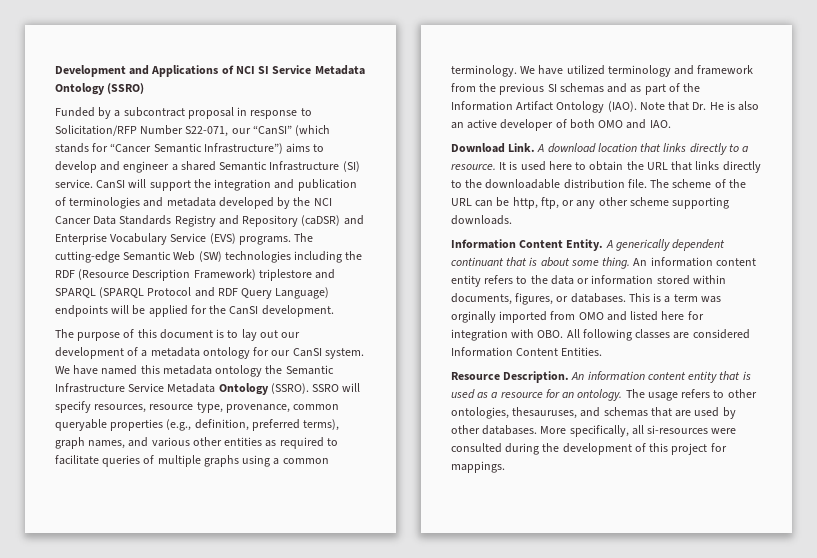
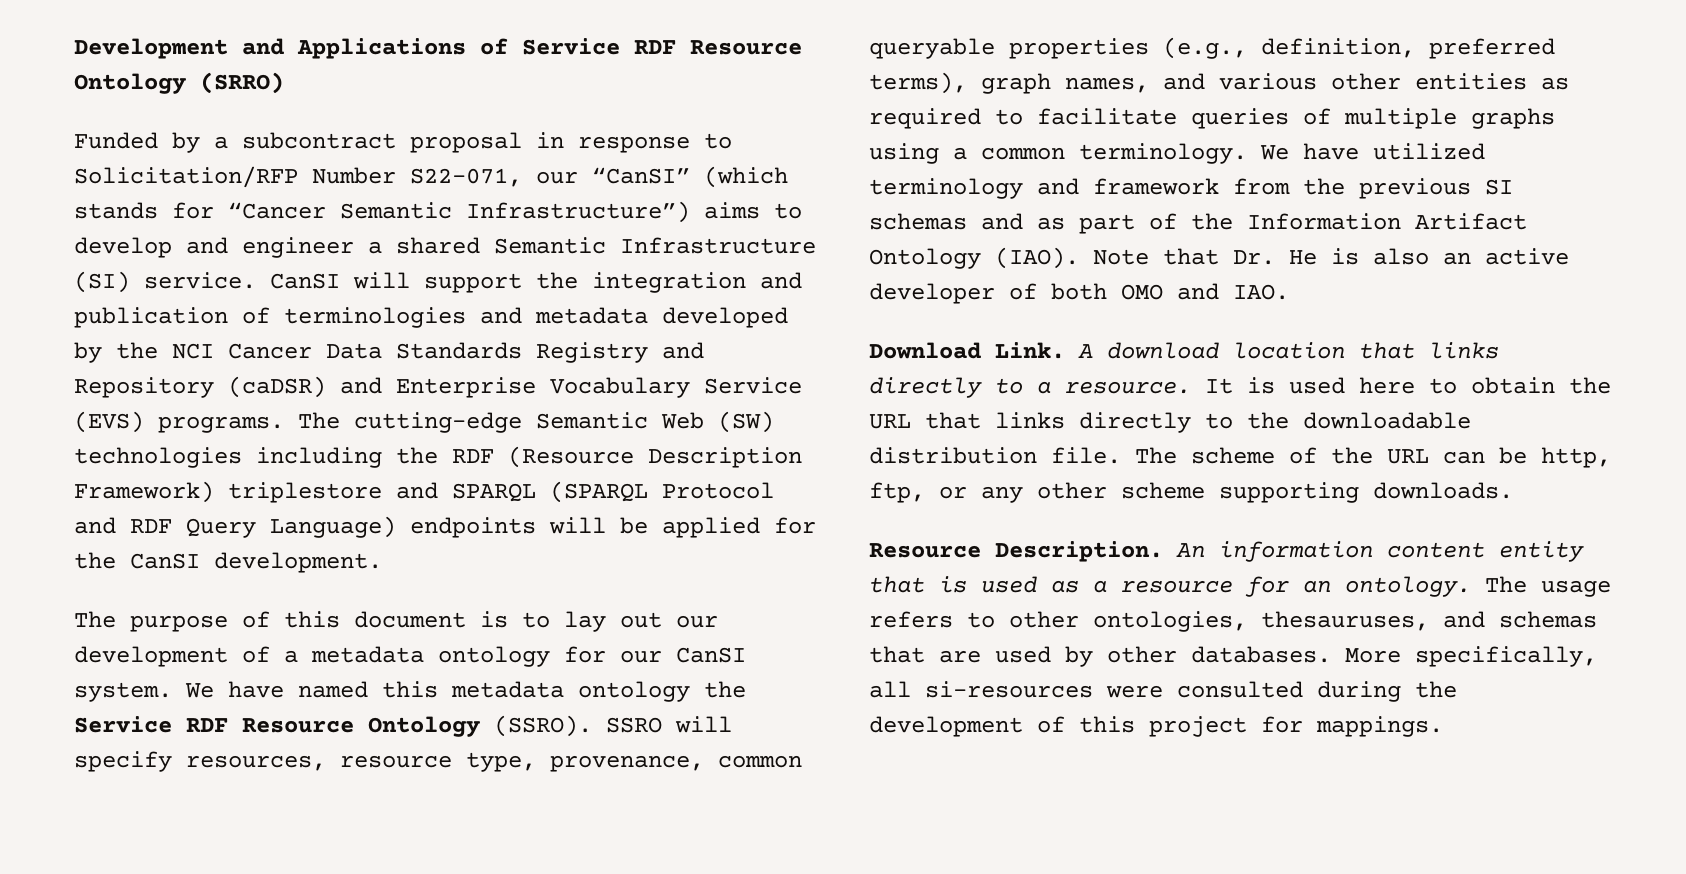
- Development and Applications of NCI SI Service Metadata Ontology (SSRO)
+ Development and Applications of Service RDF Resource Ontology (SRRO)
- We have named this metadata ontology the Semantic Infrastructure Service Metadata Ontology (SSRO).
+ We have named this metadata ontology the Service RDF Resource Ontology (SSRO).
- Information Content Entity. A generically dependent continuant that is about some thing. An information content entity refers to the data or information stored within documents, figures, or databases. This is a term was orginally imported from OMO and listed here for integration with OBO. All following classes are considered Information Content Entities.

